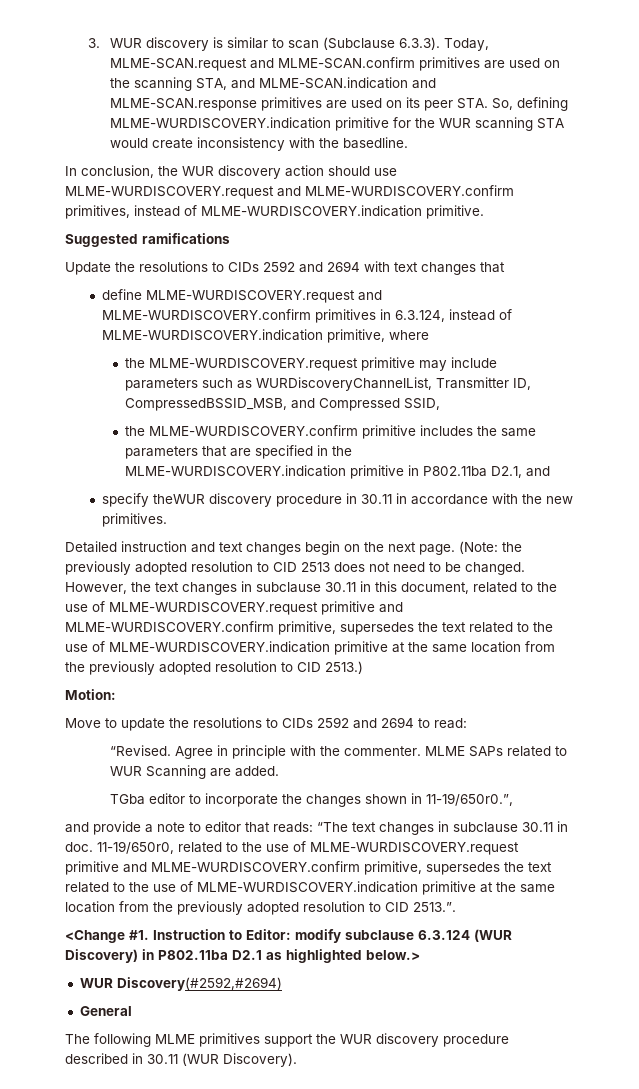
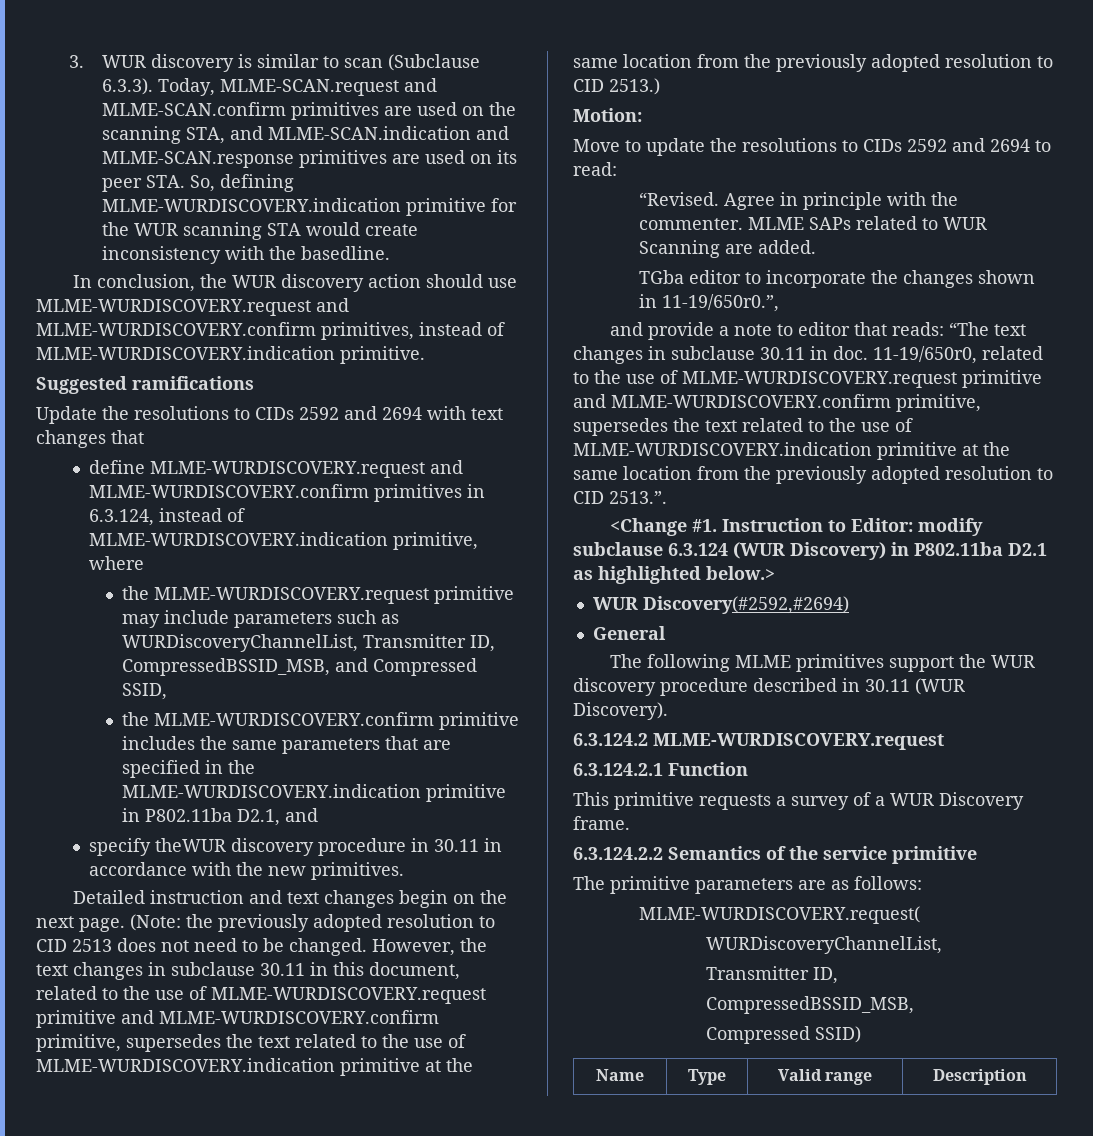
+ 6.3.124.2 MLME-WURDISCOVERY.request
+ 6.3.124.2.1 Function
+ This primitive requests a survey of a WUR Discovery frame.
+ 6.3.124.2.2 Semantics of the service primitive
+ The primitive parameters are as follows:
+ MLME-WURDISCOVERY.request(
+ WURDiscoveryChannelList,
+ Transmitter ID,
+ CompressedBSSID_MSB,
+ Compressed SSID)
+ Name | Type | Valid range | Description

